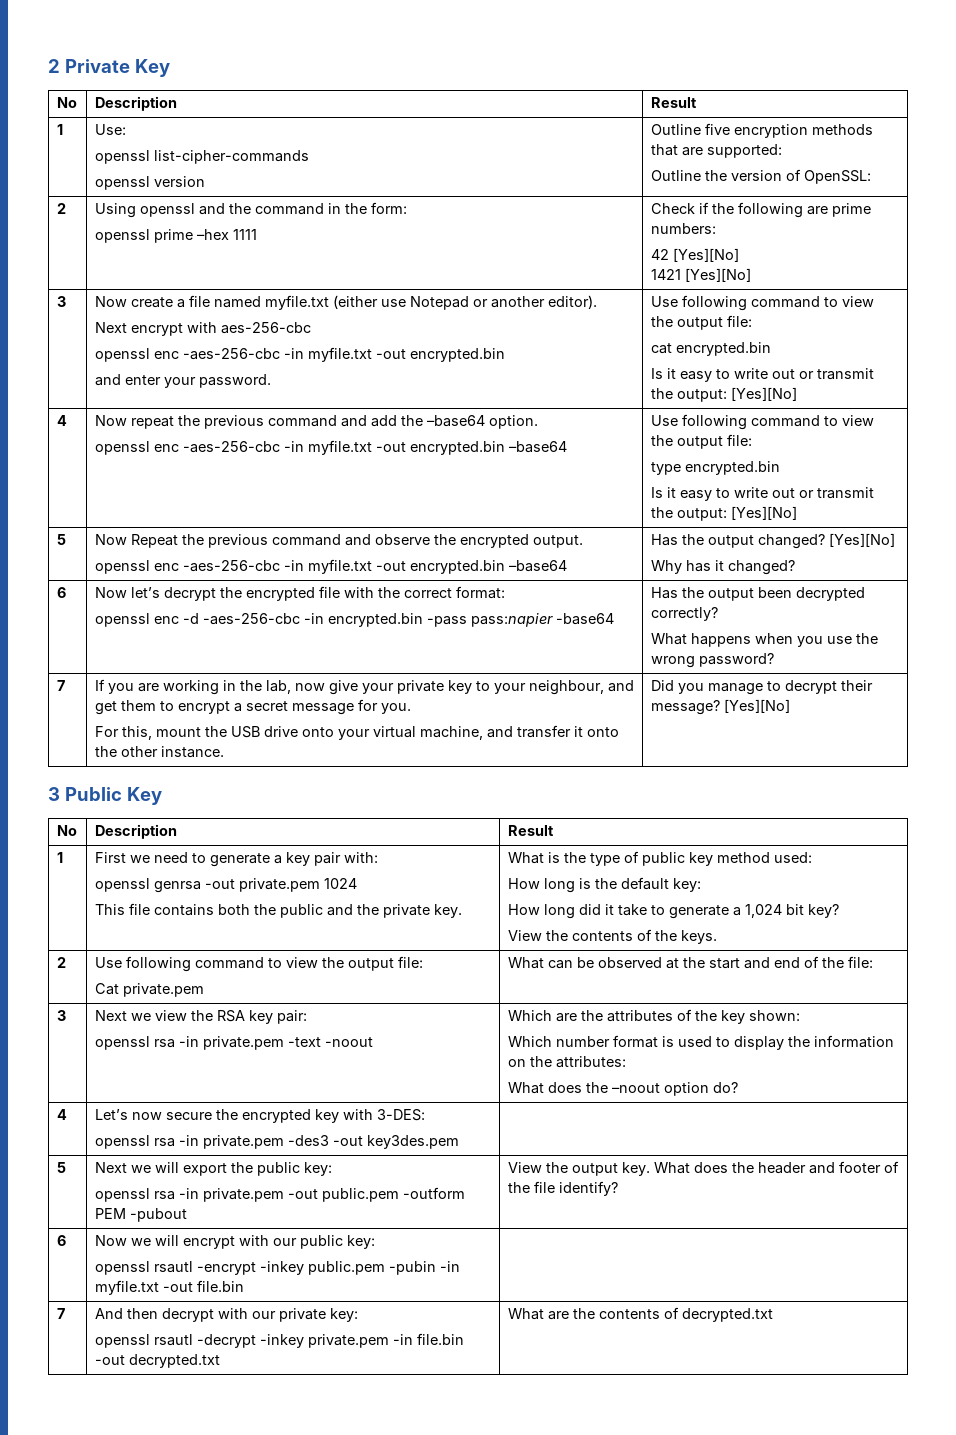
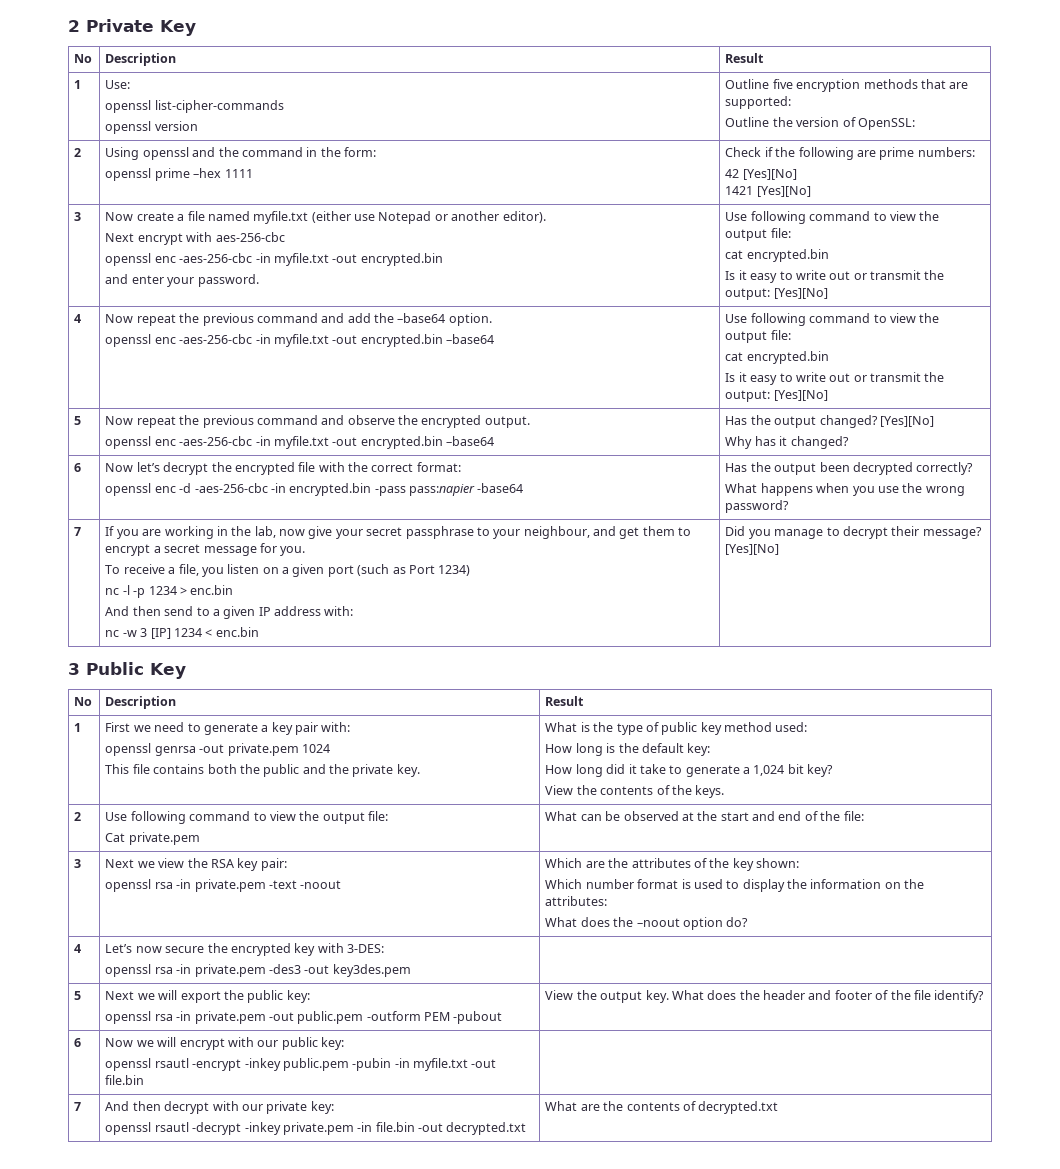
  4 | Now repeat the previous command and add the –base64 option.
  openssl enc -aes-256-cbc -in myfile.txt -out encrypted.bin –base64 | Use following command to view the output file:
- type encrypted.bin
+ cat encrypted.bin
- 5 | Now Repeat the previous command and observe the encrypted output.
+ 5 | Now repeat the previous command and observe the encrypted output.
- If you are working in the lab, now give your private key to your neighbour, and get them to encrypt a secret message for you.
+ If you are working in the lab, now give your secret passphrase to your neighbour, and get them to encrypt a secret message for you.
- For this, mount the USB drive onto your virtual machine, and transfer it onto the other instance.
+ To receive a file, you listen on a given port (such as Port 1234)
+ nc -l -p 1234 > enc.bin
+ And then send to a given IP address with:
+ nc -w 3 [IP] 1234 < enc.bin

